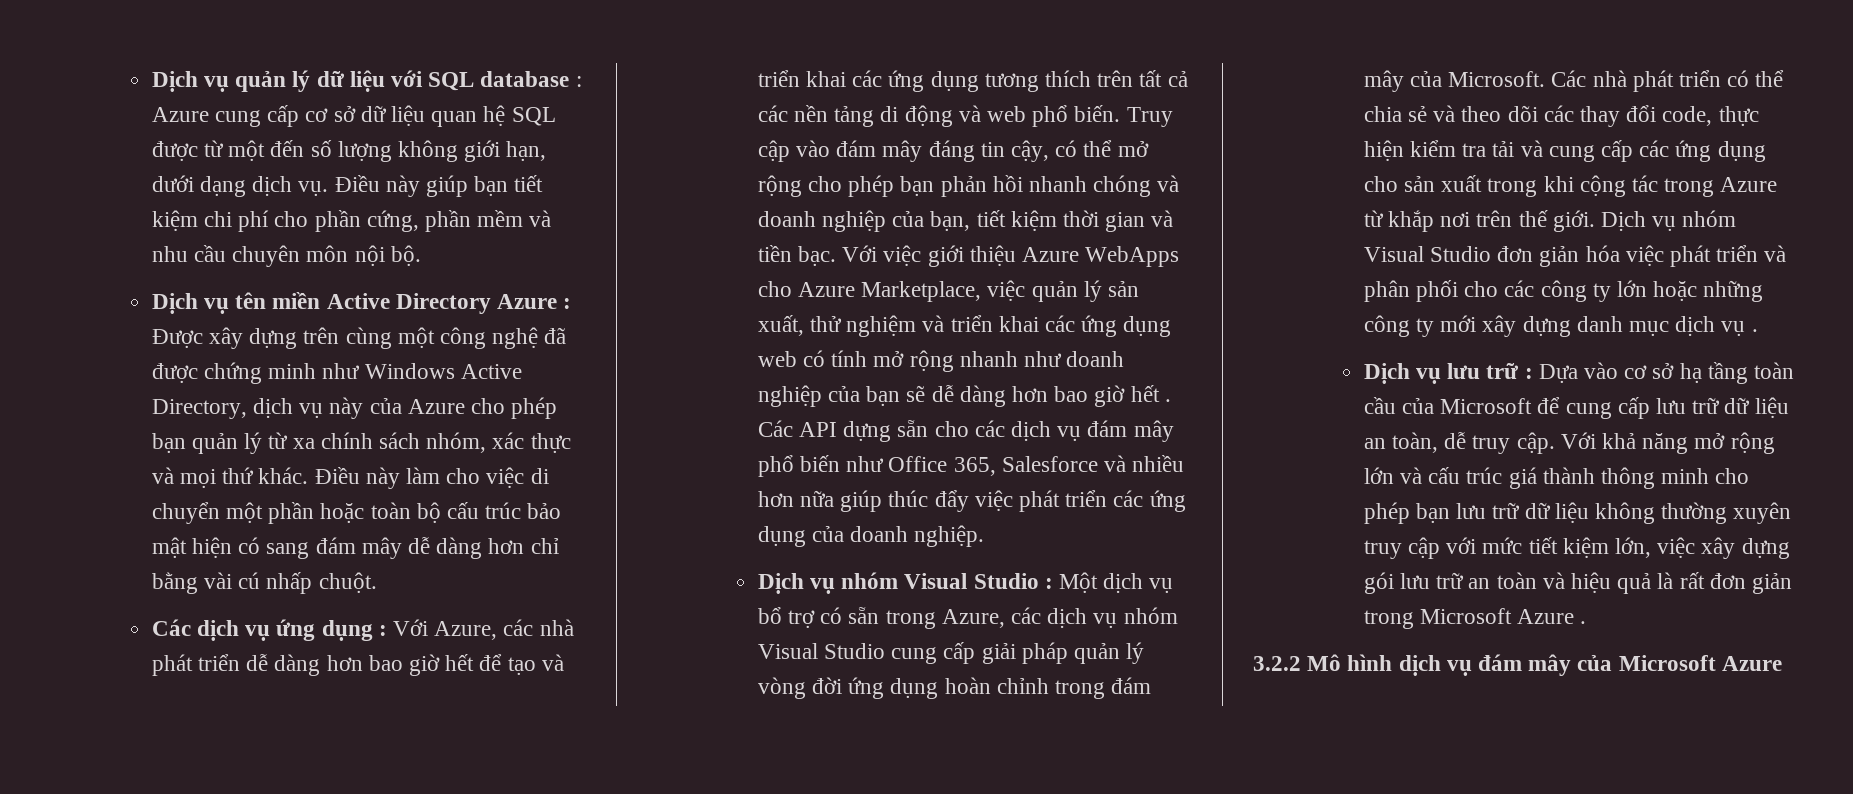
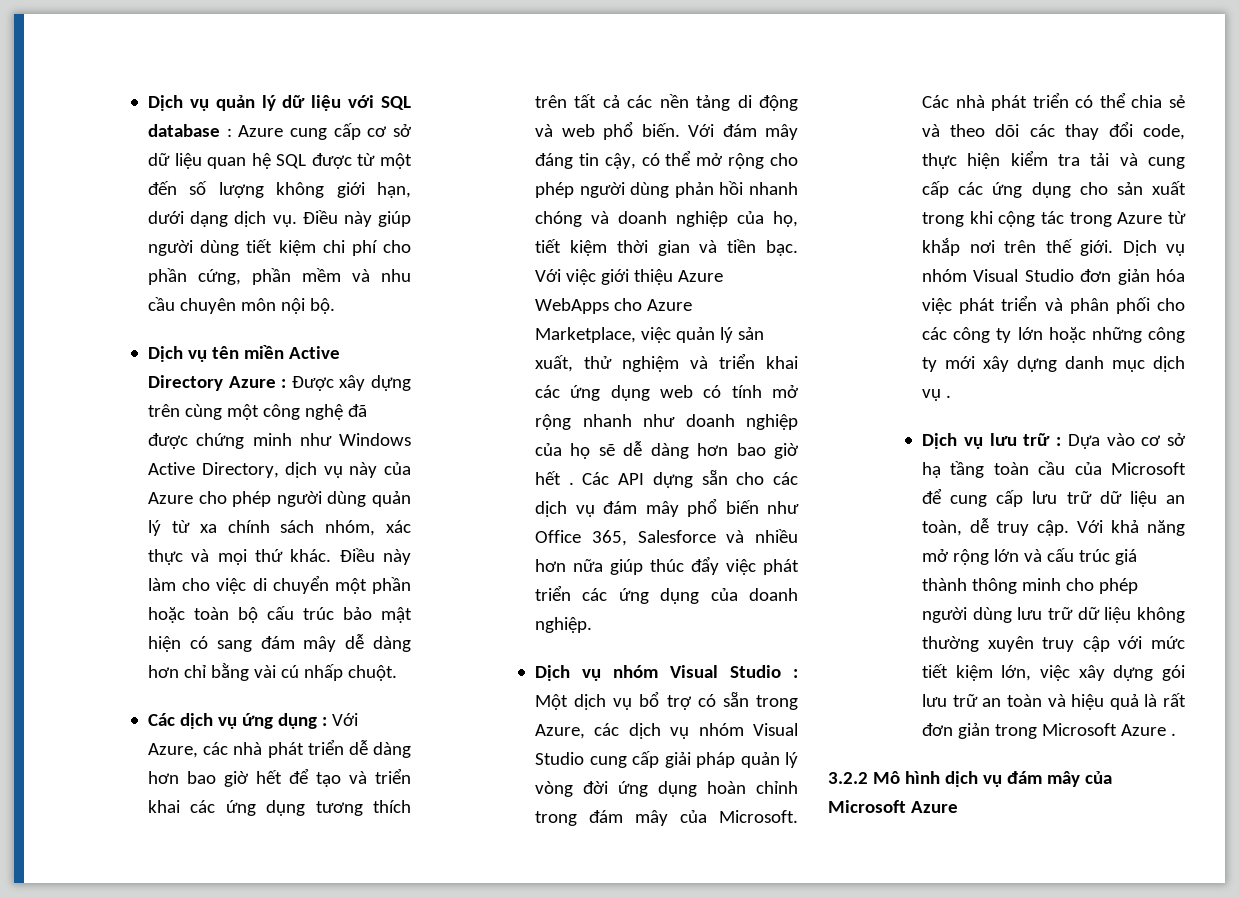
- Điều này giúp bạn tiết kiệm chi phí cho phần cứng, phần mềm và nhu cầu chuyên môn nội bộ.
+ Điều này giúp người dùng tiết kiệm chi phí cho phần cứng, phần mềm và nhu cầu chuyên môn nội bộ.
- Dịch vụ tên miền Active Directory Azure : Được xây dựng trên cùng một công nghệ đã được chứng minh như Windows Active Directory, dịch vụ này của Azure cho phép bạn quản lý từ xa chính sách nhóm, xác thực và mọi thứ khác.
+ Dịch vụ tên miền Active Directory Azure : Được xây dựng trên cùng một công nghệ đã được chứng minh như Windows Active Directory, dịch vụ này của Azure cho phép người dùng quản lý từ xa chính sách nhóm, xác thực và mọi thứ khác.
- Truy cập vào đám mây đáng tin cậy, có thể mở rộng cho phép bạn phản hồi nhanh chóng và doanh nghiệp của bạn, tiết kiệm thời gian và tiền bạc.
+ Với đám mây đáng tin cậy, có thể mở rộng cho phép người dùng phản hồi nhanh chóng và doanh nghiệp của họ, tiết kiệm thời gian và tiền bạc.
- Với việc giới thiệu Azure WebApps cho Azure Marketplace, việc quản lý sản xuất, thử nghiệm và triển khai các ứng dụng web có tính mở rộng nhanh như doanh nghiệp của bạn sẽ dễ dàng hơn bao giờ hết .
+ Với việc giới thiệu Azure WebApps cho Azure Marketplace, việc quản lý sản xuất, thử nghiệm và triển khai các ứng dụng web có tính mở rộng nhanh như doanh nghiệp của họ sẽ dễ dàng hơn bao giờ hết .
- Với khả năng mở rộng lớn và cấu trúc giá thành thông minh cho phép bạn lưu trữ dữ liệu không thường xuyên truy cập với mức tiết kiệm lớn, việc xây dựng gói lưu trữ an toàn và hiệu quả là rất đơn giản trong Microsoft Azure .
+ Với khả năng mở rộng lớn và cấu trúc giá thành thông minh cho phép người dùng lưu trữ dữ liệu không thường xuyên truy cập với mức tiết kiệm lớn, việc xây dựng gói lưu trữ an toàn và hiệu quả là rất đơn giản trong Microsoft Azure .

